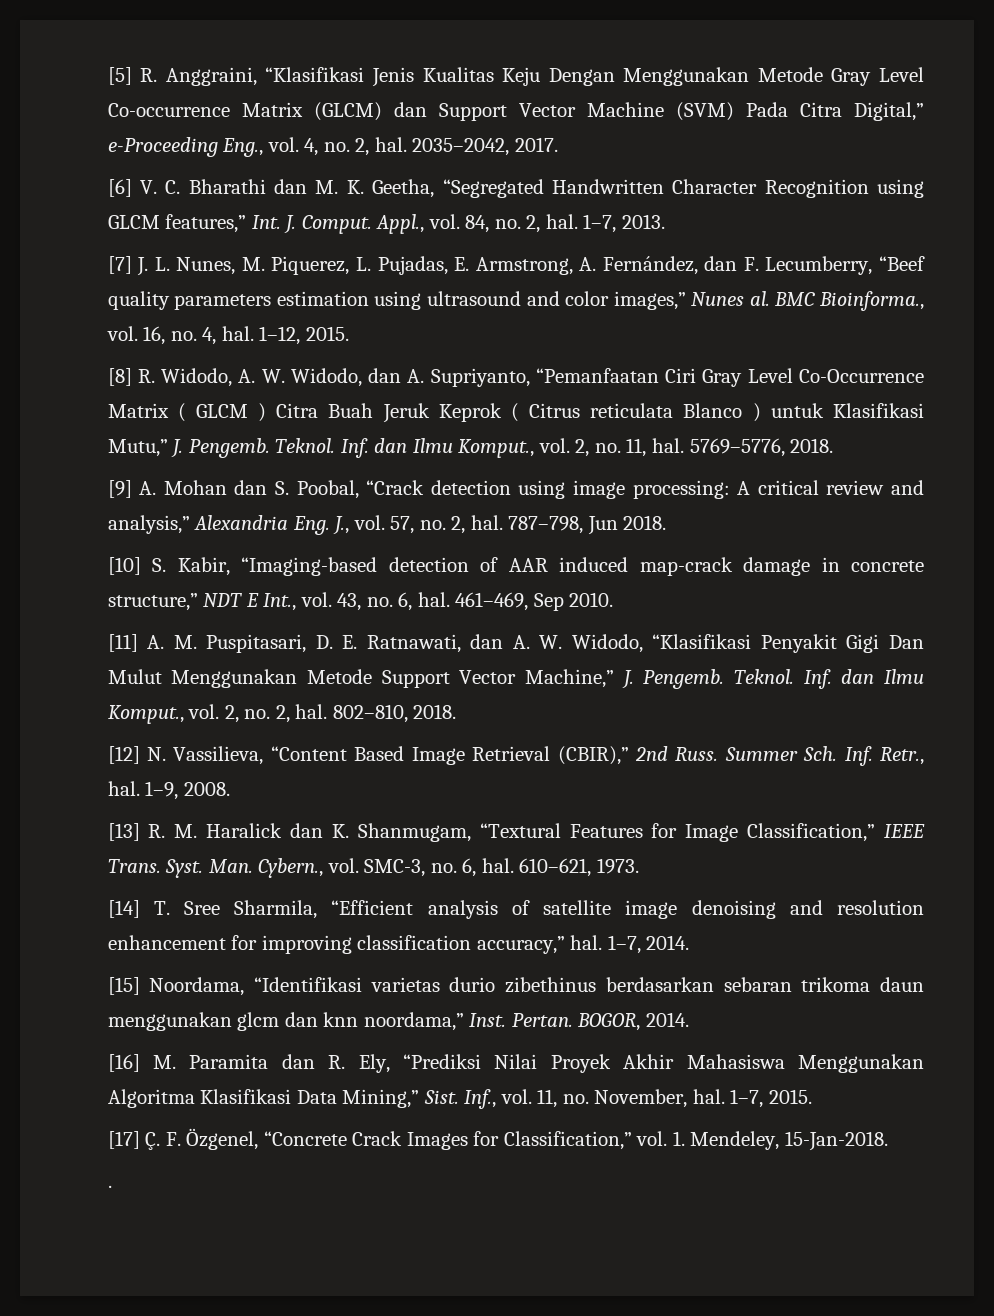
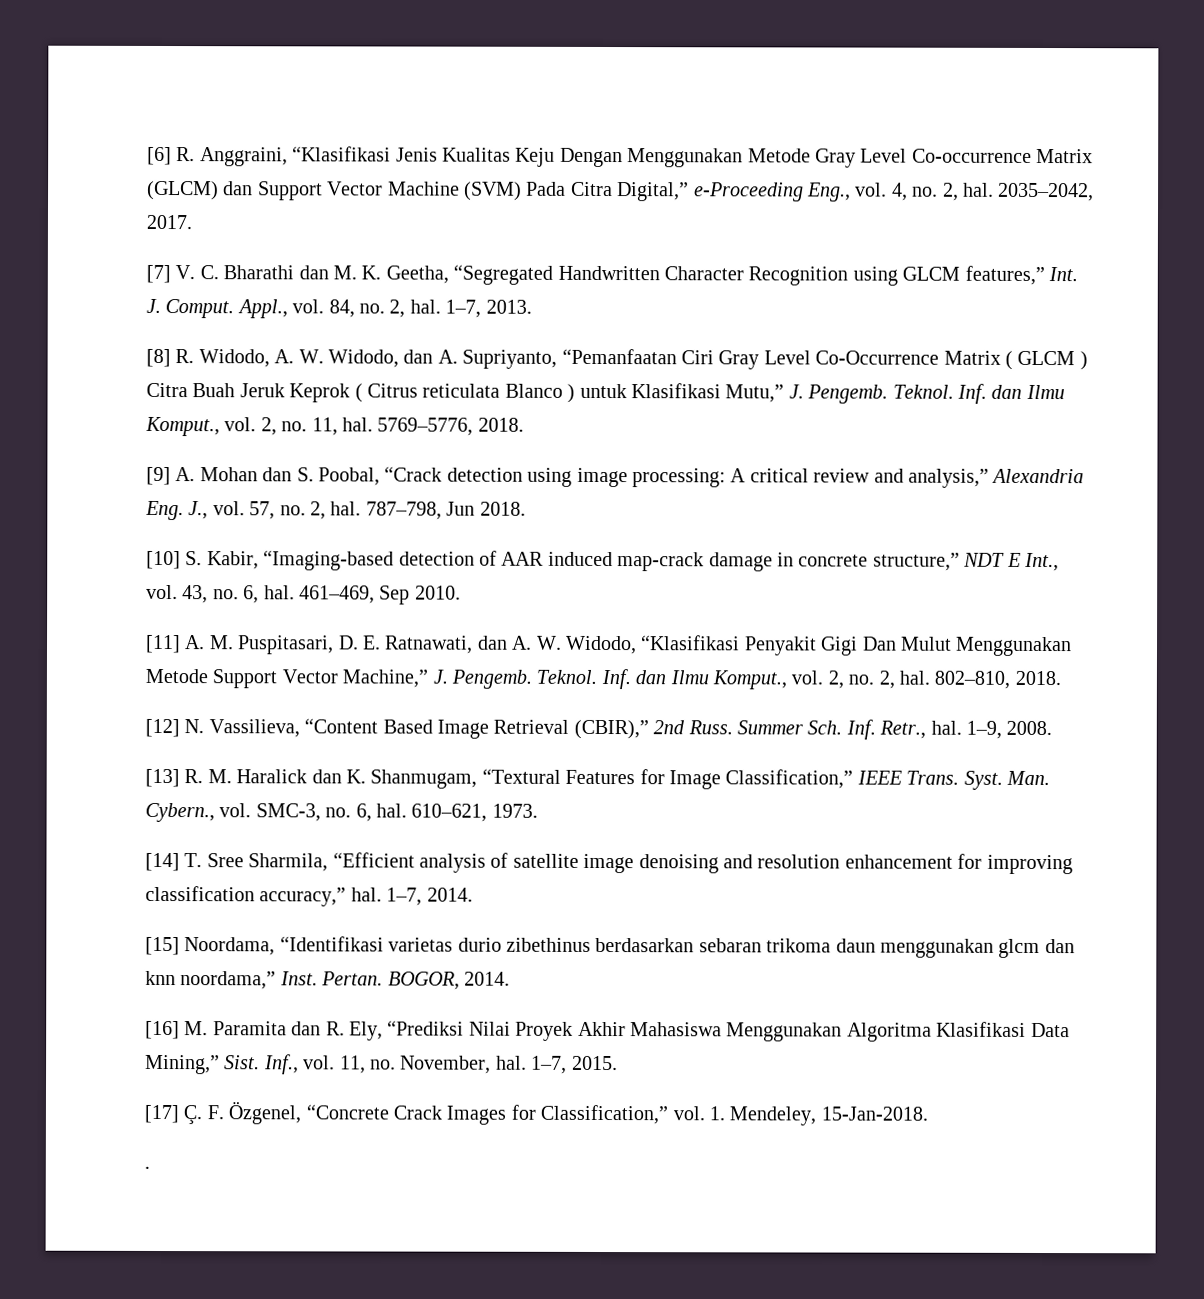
- [5] R. Anggraini, “Klasifikasi Jenis Kualitas Keju Dengan Menggunakan Metode Gray Level Co-occurrence Matrix (GLCM) dan Support Vector Machine (SVM) Pada Citra Digital,” e-Proceeding Eng., vol. 4, no. 2, hal.
+ [6] R. Anggraini, “Klasifikasi Jenis Kualitas Keju Dengan Menggunakan Metode Gray Level Co-occurrence Matrix (GLCM) dan Support Vector Machine (SVM) Pada Citra Digital,” e-Proceeding Eng., vol. 4, no. 2, hal.
- [6] V. C. Bharathi dan M. K. Geetha, “Segregated Handwritten Character Recognition using GLCM features,” Int. J. Comput.
+ [7] V. C. Bharathi dan M. K. Geetha, “Segregated Handwritten Character Recognition using GLCM features,” Int. J. Comput.
- [7] J. L. Nunes, M. Piquerez, L. Pujadas, E. Armstrong, A. Fernández, dan F. Lecumberry, “Beef quality parameters estimation using ultrasound and color images,” Nunes al. BMC Bioinforma., vol. 16, no. 4, hal. 1–12, 2015.

